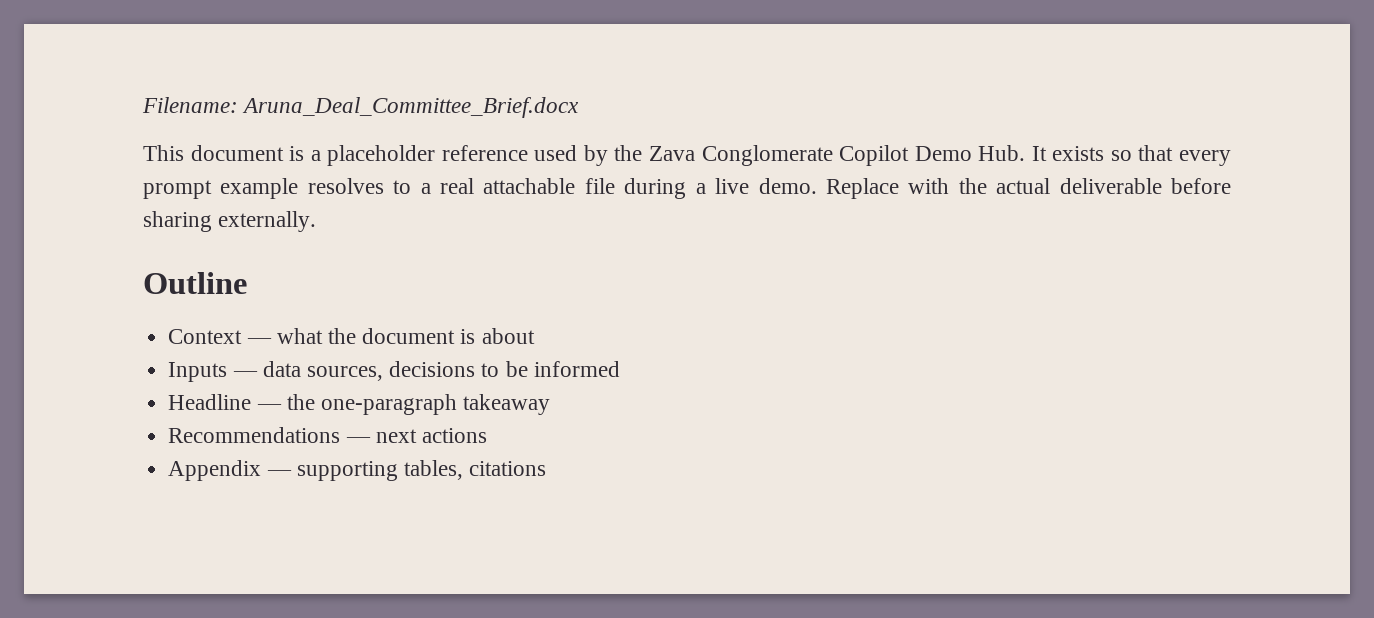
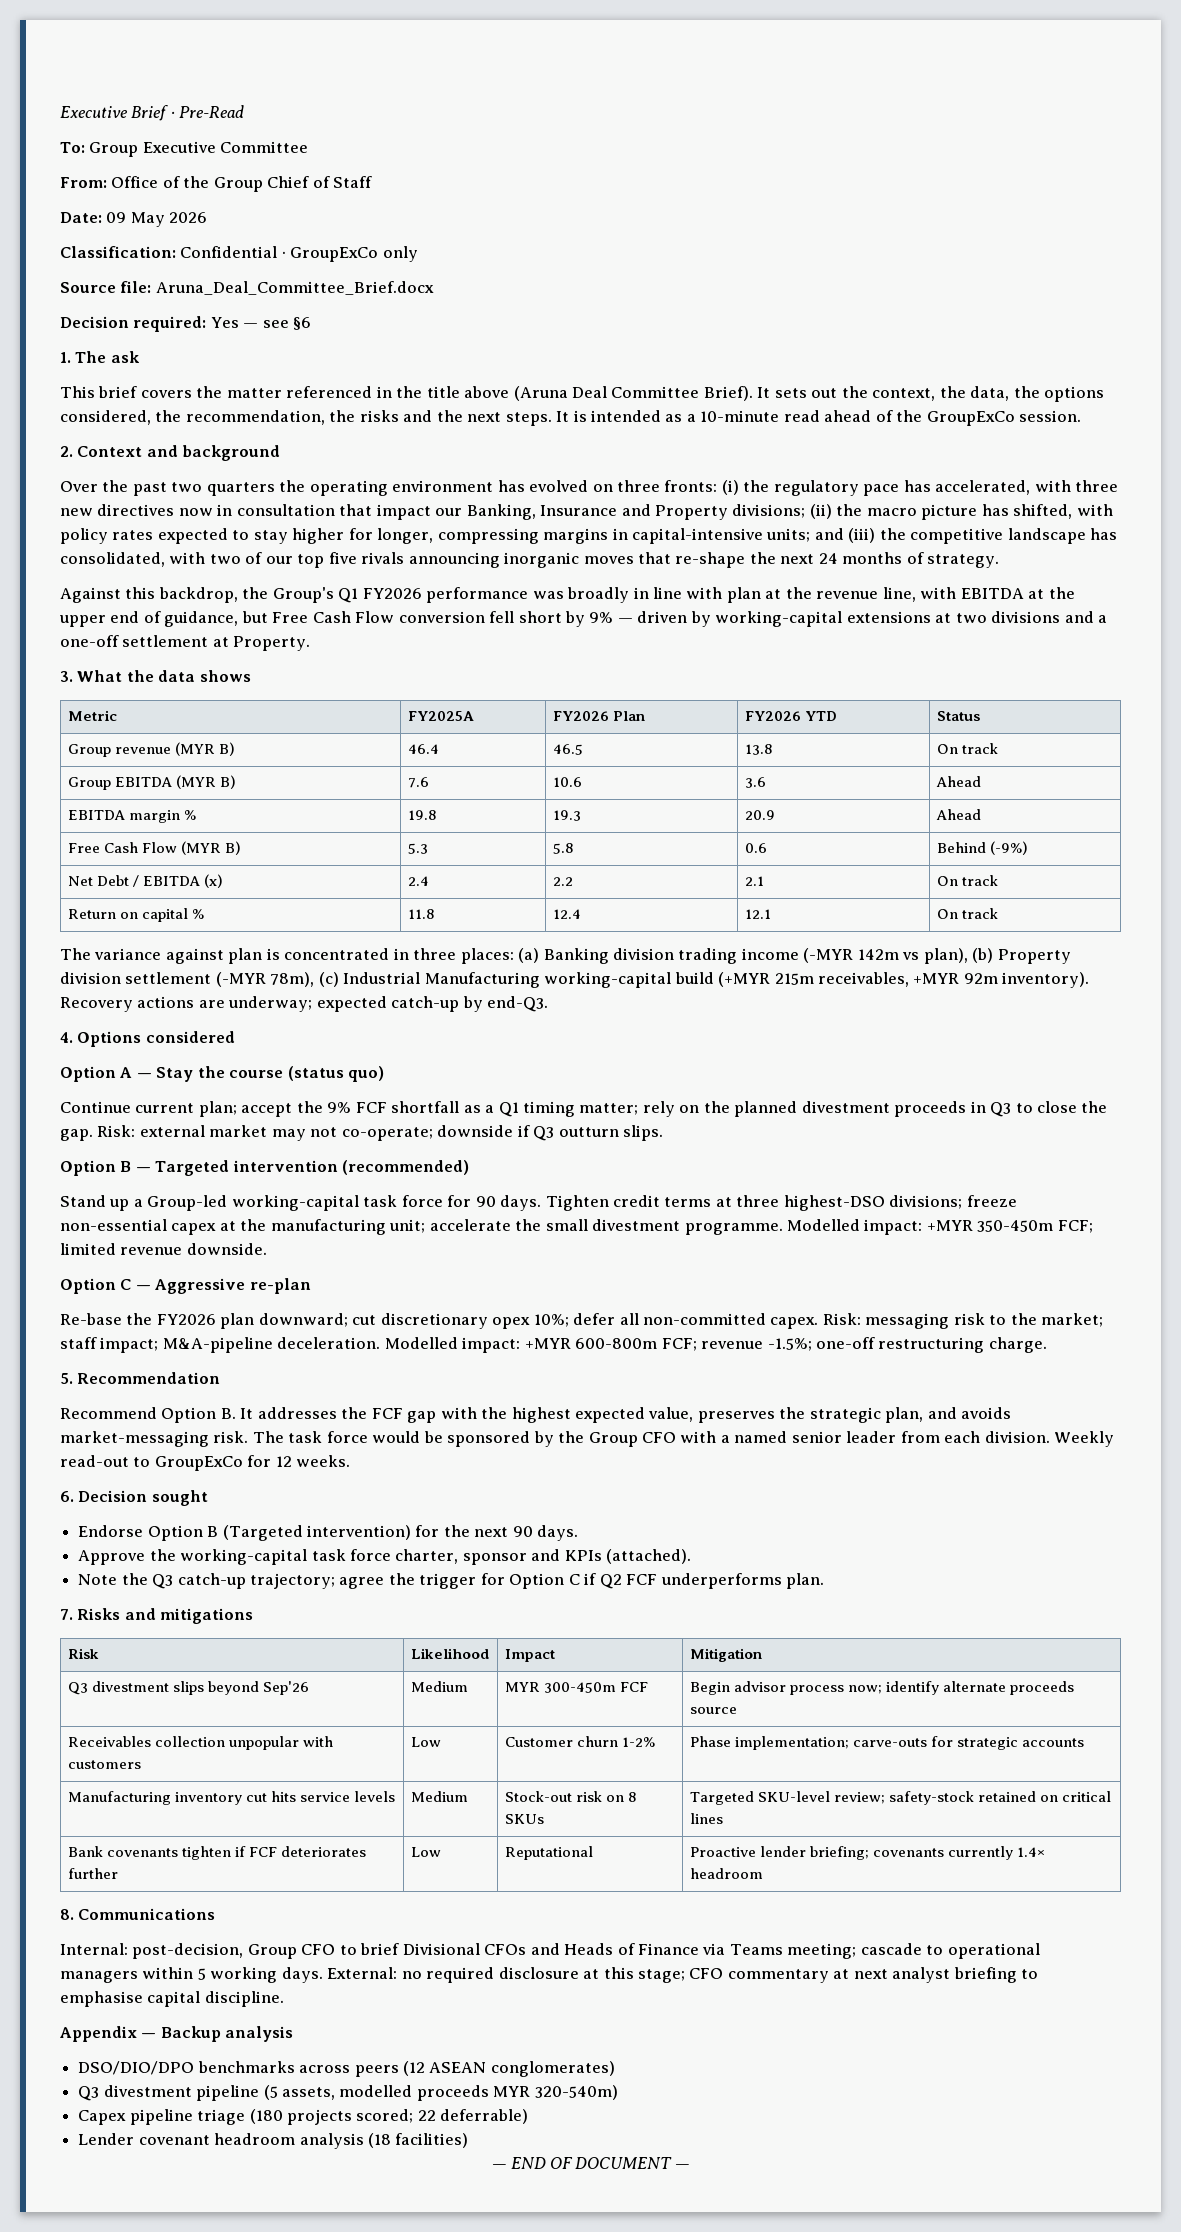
- Filename: Aruna_Deal_Committee_Brief.docx
- This document is a placeholder reference used by the Zava Conglomerate Copilot Demo Hub. It exists so that every prompt example resolves to a real attachable file during a live demo. Replace with the actual deliverable before sharing externally.
- Outline
- Context — what the document is about
- Inputs — data sources, decisions to be informed
- Headline — the one-paragraph takeaway
- Recommendations — next actions
- Appendix — supporting tables, citations
+ Executive Brief · Pre-Read
+ To: Group Executive Committee
+ From: Office of the Group Chief of Staff
+ Date: 09 May 2026
+ Classification: Confidential · GroupExCo only
+ Source file: Aruna_Deal_Committee_Brief.docx
+ Decision required: Yes — see §6
+ 1. The ask
+ This brief covers the matter referenced in the title above (Aruna Deal Committee Brief). It sets out the context, the data, the options considered, the recommendation, the risks and the next steps. It is intended as a 10-minute read ahead of the GroupExCo session.
+ 2. Context and background
+ Over the past two quarters the operating environment has evolved on three fronts: (i) the regulatory pace has accelerated, with three new directives now in consultation that impact our Banking, Insurance and Property divisions; (ii) the macro picture has shifted, with policy rates expected to stay higher for longer, compressing margins in capital-intensive units; and (iii) the competitive landscape has consolidated, with two of our top five rivals announcing inorganic moves that re-shape the next 24 months of strategy.
+ Against this backdrop, the Group's Q1 FY2026 performance was broadly in line with plan at the revenue line, with EBITDA at the upper end of guidance, but Free Cash Flow conversion fell short by 9% — driven by working-capital extensions at two divisions and a one-off settlement at Property.
+ 3. What the data shows
+ Metric | FY2025A | FY2026 Plan | FY2026 YTD | Status
+ Group revenue (MYR B) | 46.4 | 46.5 | 13.8 | On track
+ Group EBITDA (MYR B) | 7.6 | 10.6 | 3.6 | Ahead
+ EBITDA margin % | 19.8 | 19.3 | 20.9 | Ahead
+ Free Cash Flow (MYR B) | 5.3 | 5.8 | 0.6 | Behind (-9%)
+ Net Debt / EBITDA (x) | 2.4 | 2.2 | 2.1 | On track
+ Return on capital % | 11.8 | 12.4 | 12.1 | On track
+ The variance against plan is concentrated in three places: (a) Banking division trading income (-MYR 142m vs plan), (b) Property division settlement (-MYR 78m), (c) Industrial Manufacturing working-capital build (+MYR 215m receivables, +MYR 92m inventory). Recovery actions are underway; expected catch-up by end-Q3.
+ 4. Options considered
+ Option A — Stay the course (status quo)
+ Continue current plan; accept the 9% FCF shortfall as a Q1 timing matter; rely on the planned divestment proceeds in Q3 to close the gap. Risk: external market may not co-operate; downside if Q3 outturn slips.
+ Option B — Targeted intervention (recommended)
+ Stand up a Group-led working-capital task force for 90 days. Tighten credit terms at three highest-DSO divisions; freeze non-essential capex at the manufacturing unit; accelerate the small divestment programme. Modelled impact: +MYR 350-450m FCF; limited revenue downside.
+ Option C — Aggressive re-plan
+ Re-base the FY2026 plan downward; cut discretionary opex 10%; defer all non-committed capex. Risk: messaging risk to the market; staff impact; M&A-pipeline deceleration. Modelled impact: +MYR 600-800m FCF; revenue -1.5%; one-off restructuring charge.
+ 5. Recommendation
+ Recommend Option B. It addresses the FCF gap with the highest expected value, preserves the strategic plan, and avoids market-messaging risk. The task force would be sponsored by the Group CFO with a named senior leader from each division. Weekly read-out to GroupExCo for 12 weeks.
+ 6. Decision sought
+ Endorse Option B (Targeted intervention) for the next 90 days.
+ Approve the working-capital task force charter, sponsor and KPIs (attached).
+ Note the Q3 catch-up trajectory; agree the trigger for Option C if Q2 FCF underperforms plan.
+ 7. Risks and mitigations
+ Risk | Likelihood | Impact | Mitigation
+ Q3 divestment slips beyond Sep'26 | Medium | MYR 300-450m FCF | Begin advisor process now; identify alternate proceeds source
+ Receivables collection unpopular with customers | Low | Customer churn 1-2% | Phase implementation; carve-outs for strategic accounts
+ Manufacturing inventory cut hits service levels | Medium | Stock-out risk on 8 SKUs | Targeted SKU-level review; safety-stock retained on critical lines
+ Bank covenants tighten if FCF deteriorates further | Low | Reputational | Proactive lender briefing; covenants currently 1.4× headroom
+ 8. Communications
+ Internal: post-decision, Group CFO to brief Divisional CFOs and Heads of Finance via Teams meeting; cascade to operational managers within 5 working days. External: no required disclosure at this stage; CFO commentary at next analyst briefing to emphasise capital discipline.
+ Appendix — Backup analysis
+ DSO/DIO/DPO benchmarks across peers (12 ASEAN conglomerates)
+ Q3 divestment pipeline (5 assets, modelled proceeds MYR 320-540m)
+ Capex pipeline triage (180 projects scored; 22 deferrable)
+ Lender covenant headroom analysis (18 facilities)
+ — END OF DOCUMENT —

